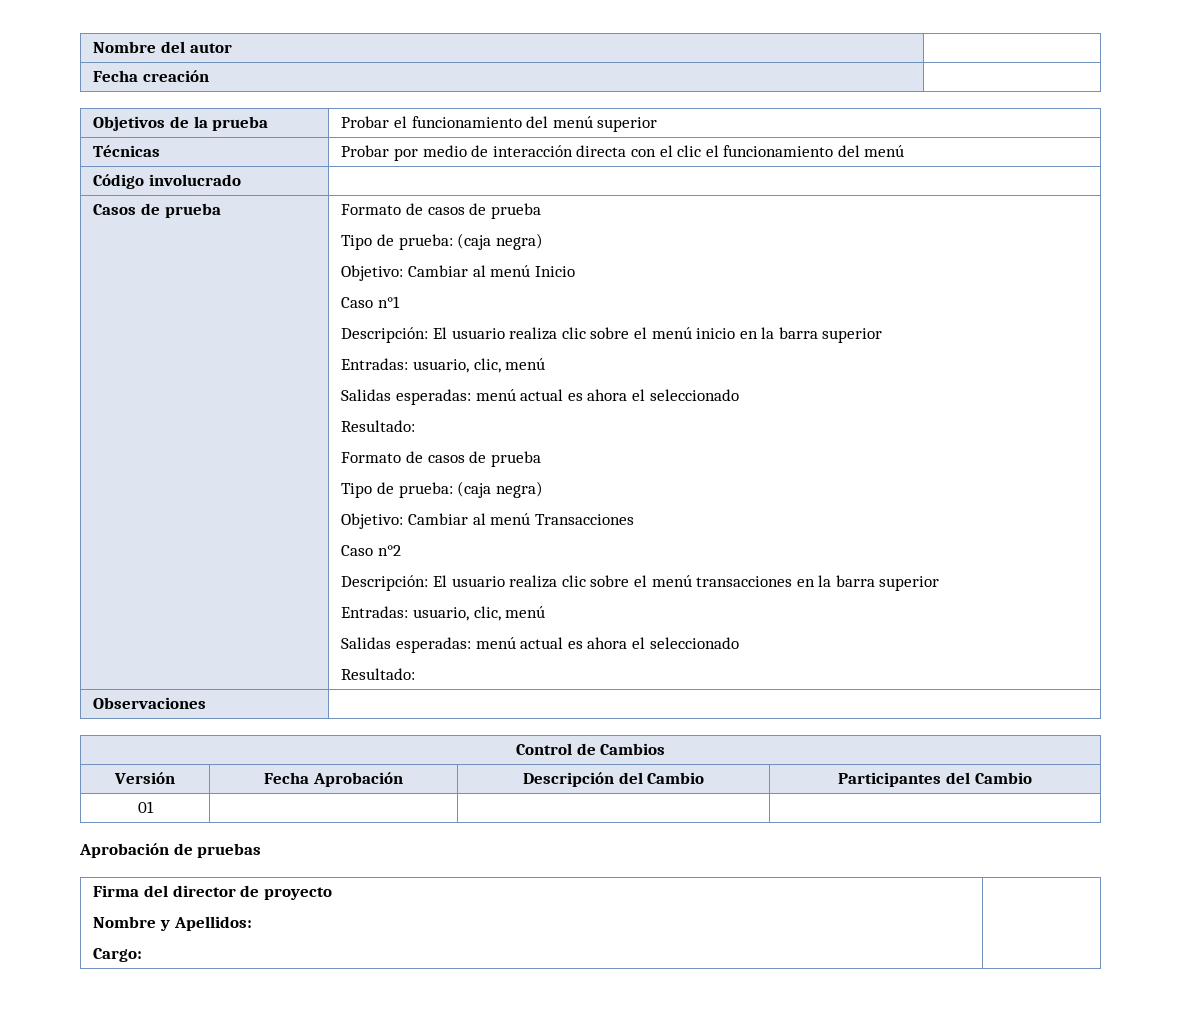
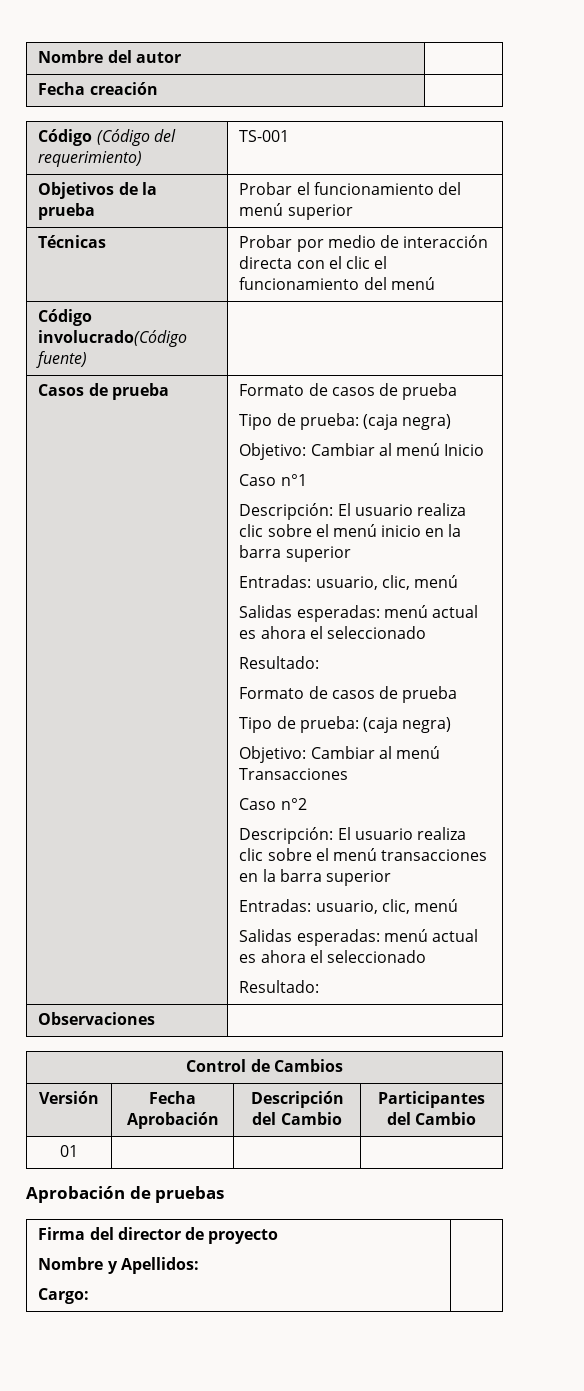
+ Código (Código del requerimiento) | TS-001
- Código involucrado |
+ Código involucrado(Código fuente) |

